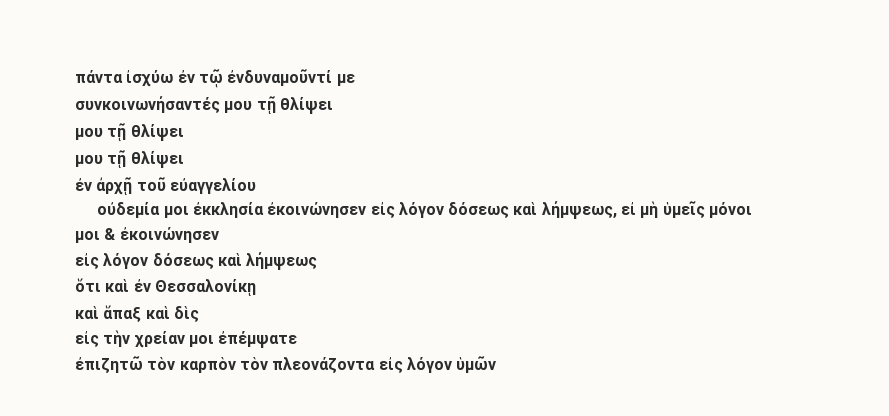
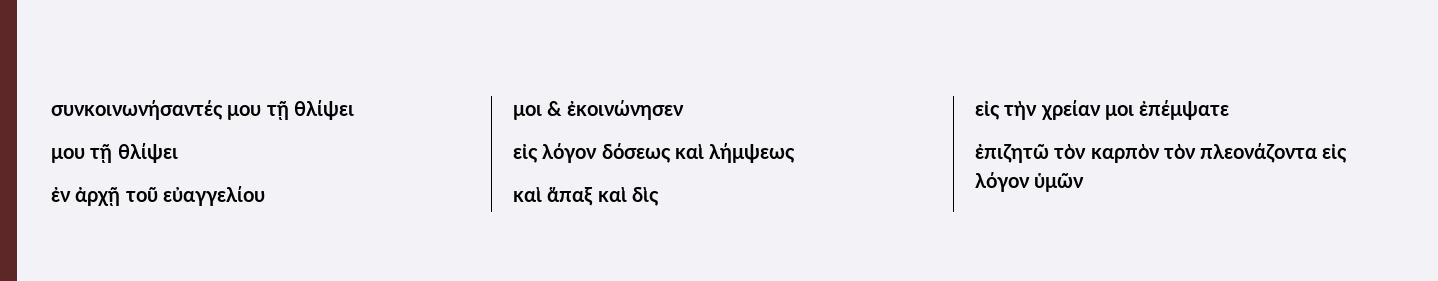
- πάντα ἰσχύω ἐν τῷ ἐνδυναμοῦντί με
  συνκοινωνήσαντές μου τῇ θλίψει
- μου τῇ θλίψει
- οὐδεμία μοι ἐκκλησία ἐκοινώνησεν εἰς λόγον δόσεως καὶ λήμψεως, εἰ μὴ ὑμεῖς μόνοι
- ὅτι καὶ ἐν Θεσσαλονίκῃ

